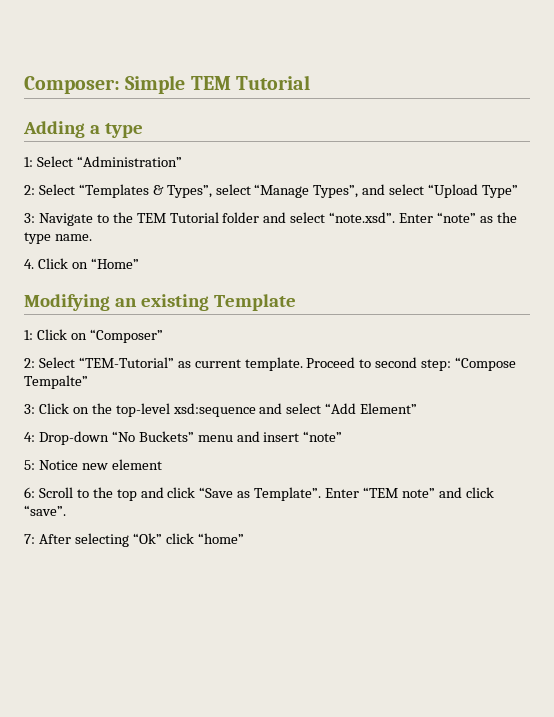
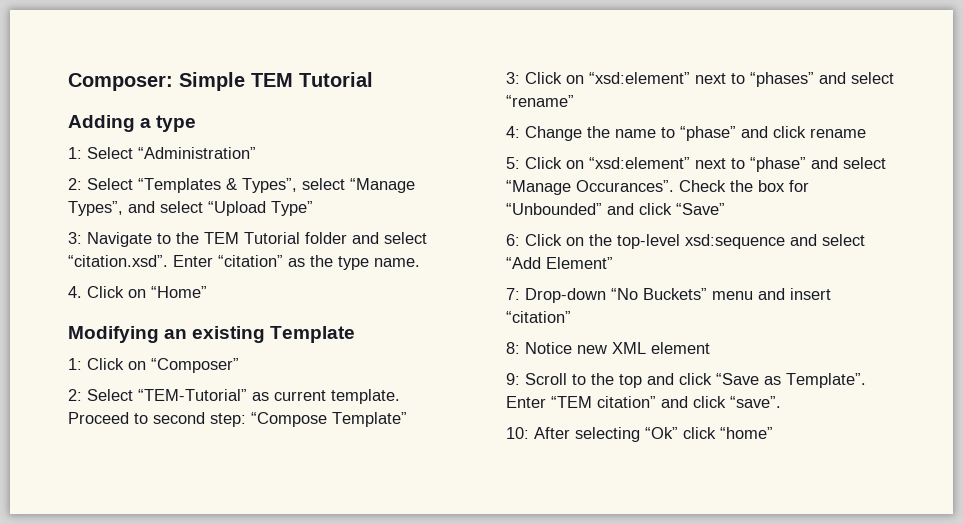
- 3: Navigate to the TEM Tutorial folder and select “note.xsd”. Enter “note” as the type name.
+ 3: Navigate to the TEM Tutorial folder and select “citation.xsd”. Enter “citation” as the type name.
- Proceed to second step: “Compose Tempalte”
+ Proceed to second step: “Compose Template”
- 3: Click on the top-level xsd:sequence and select “Add Element”
+ 3: Click on “xsd:element” next to “phases” and select “rename”
+ 4: Change the name to “phase” and click rename
+ 5: Click on “xsd:element” next to “phase” and select “Manage Occurances”. Check the box for “Unbounded” and click “Save”
+ 6: Click on the top-level xsd:sequence and select “Add Element”
- 4: Drop-down “No Buckets” menu and insert “note”
- 5: Notice new element
+ 7: Drop-down “No Buckets” menu and insert “citation”
+ 8: Notice new XML element
- 6: Scroll to the top and click “Save as Template”.
+ 9: Scroll to the top and click “Save as Template”.
- Enter “TEM note” and click “save”.
+ Enter “TEM citation” and click “save”.
- 7: After selecting “Ok” click “home”
+ 10: After selecting “Ok” click “home”

